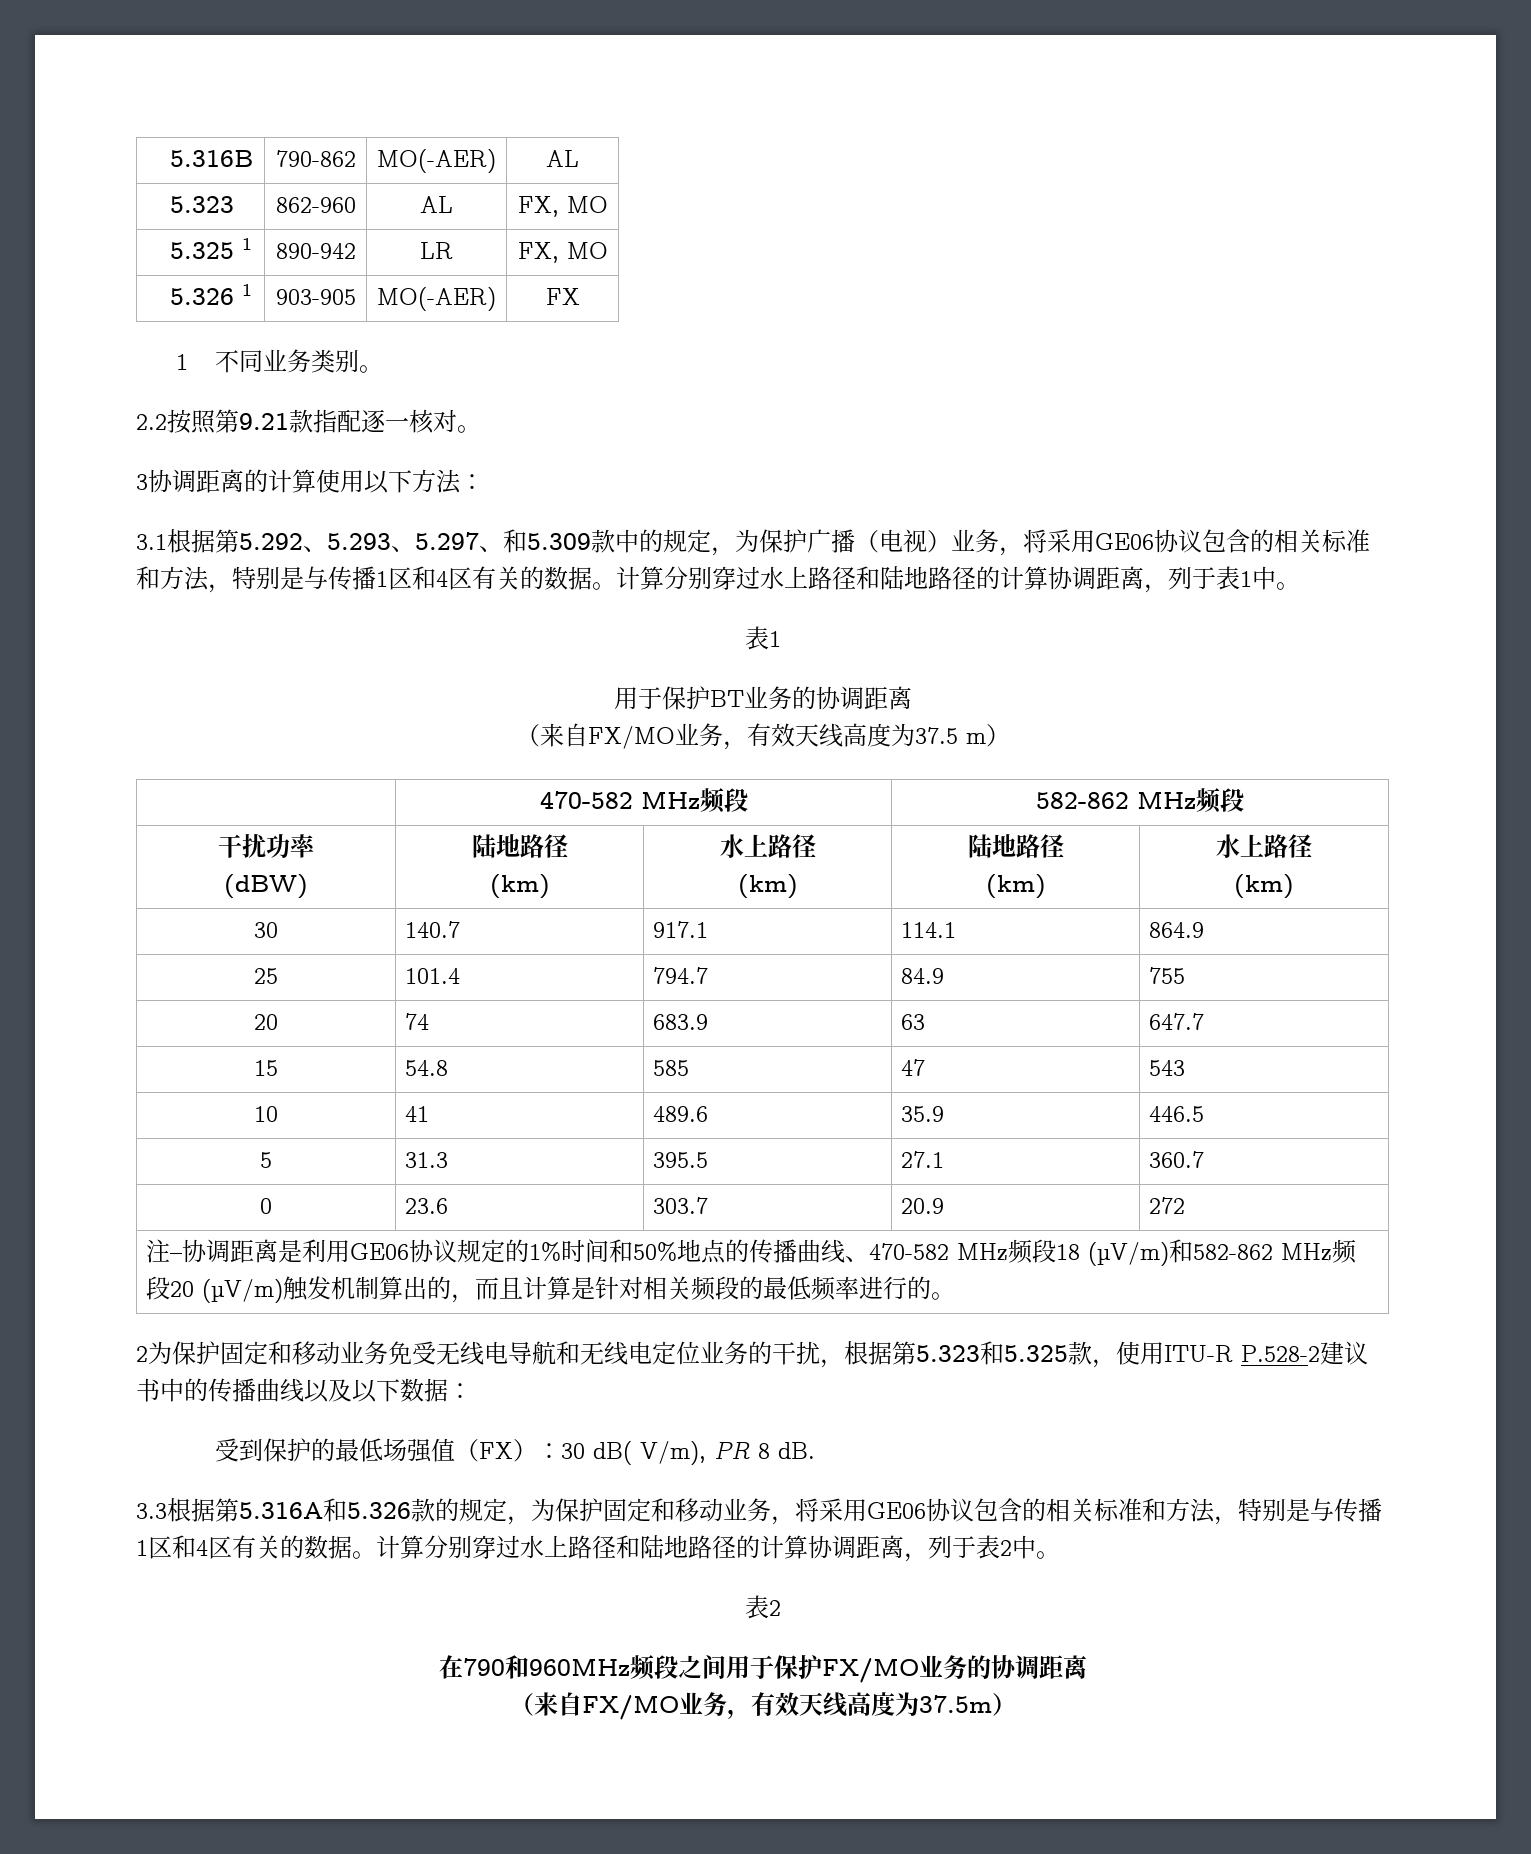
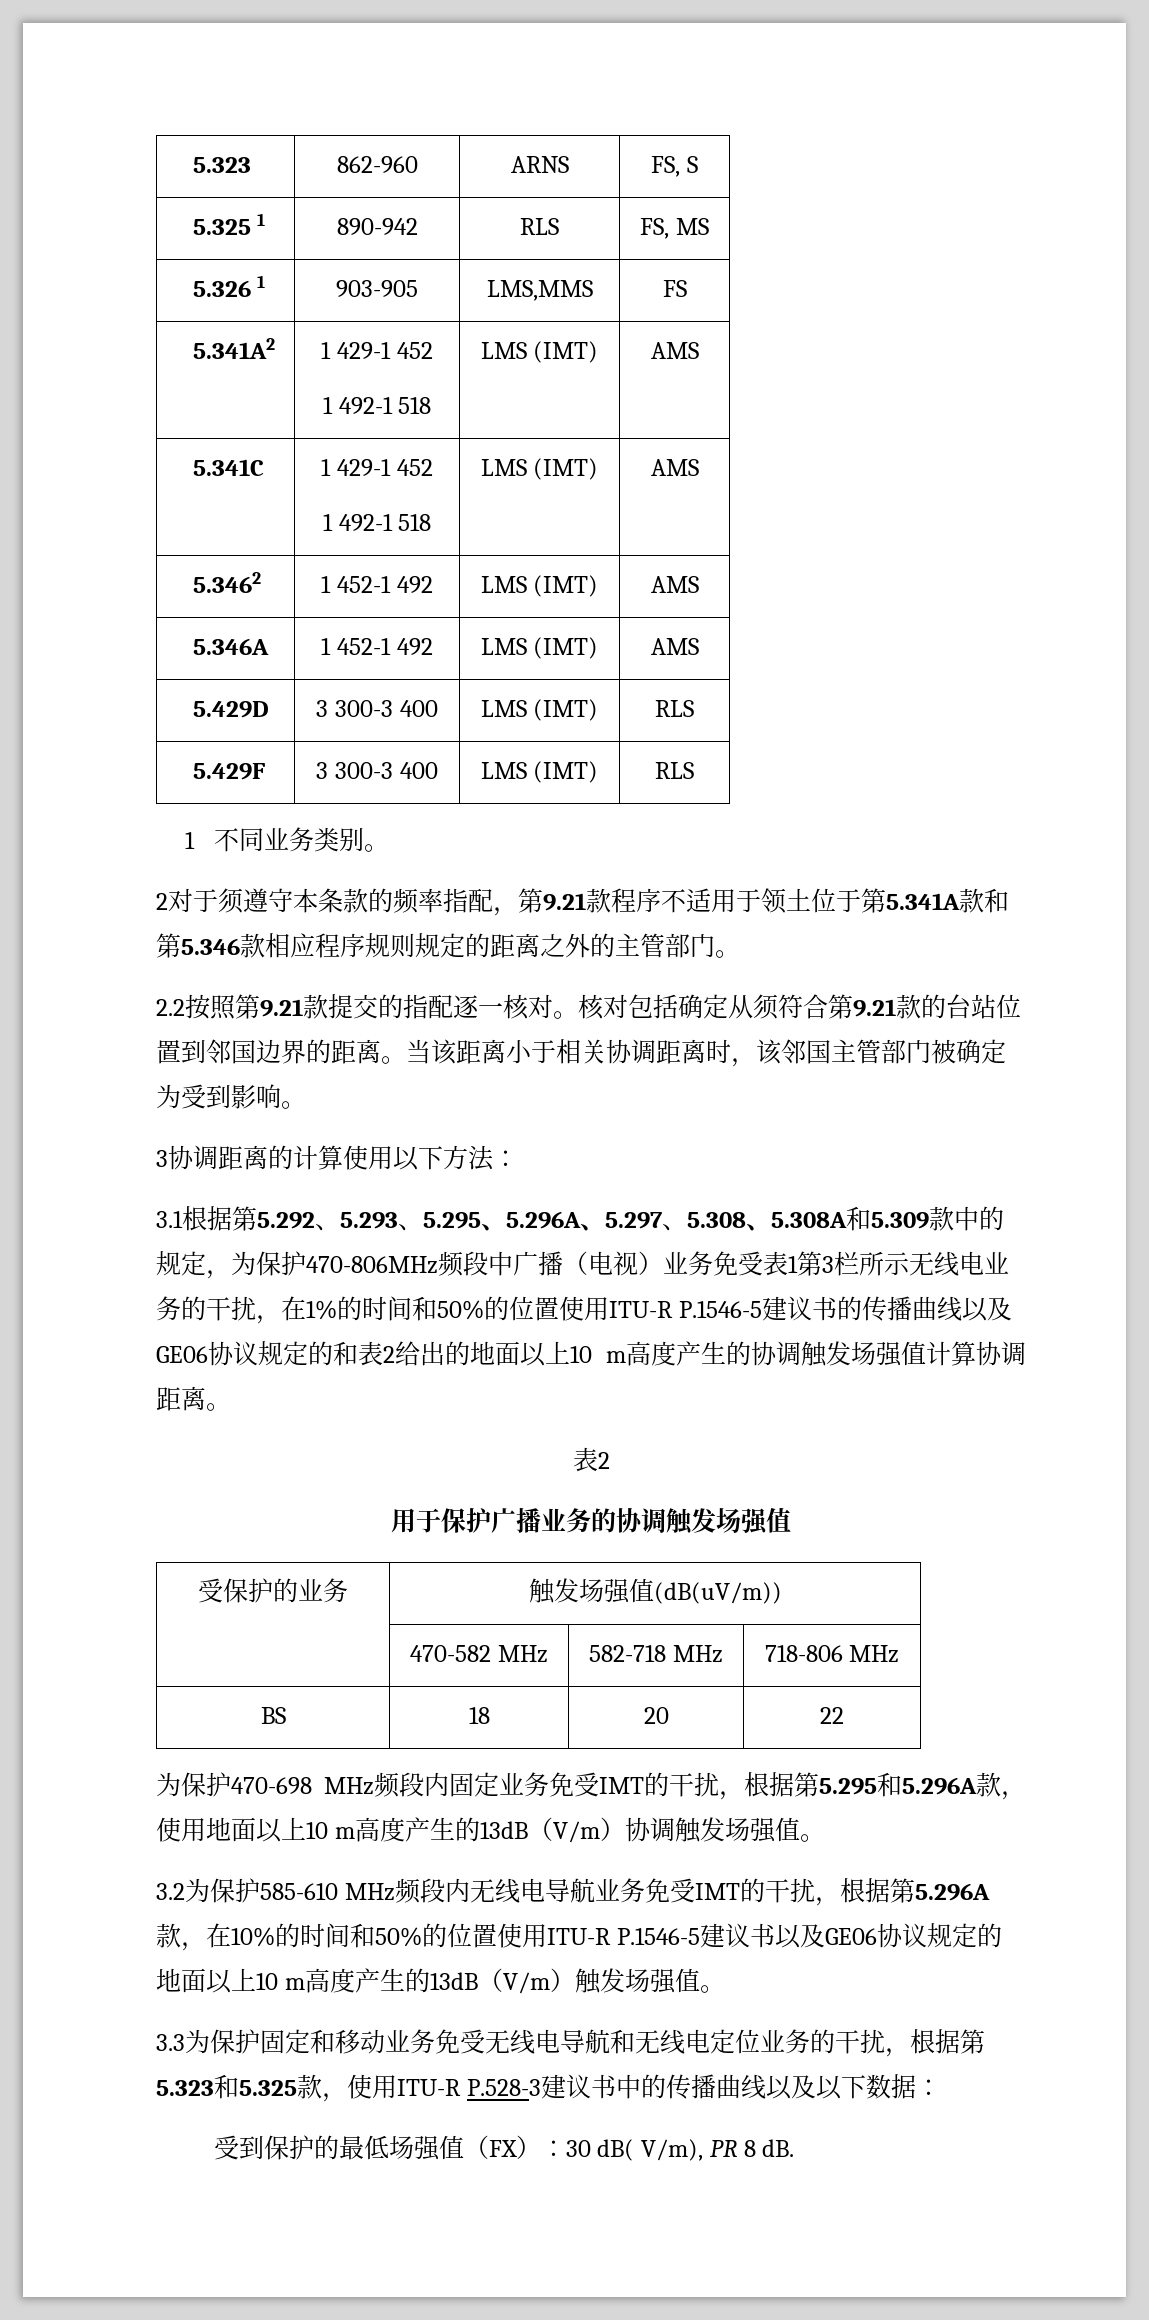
- 5.316B | 790-862 | MO(-AER) | AL
- 5.323 | 862-960 | AL | FX, MO
+ 5.323 | 862-960 | ARNS | FS, S
- 5.325 1 | 890-942 | LR | FX, MO
+ 5.325 1 | 890-942 | RLS | FS, MS
- 5.326 1 | 903-905 | MO(-AER) | FX
+ 5.326 1 | 903-905 | LMS,MMS | FS
+ 5.341A2 | 1 429-1 452
+ 1 492-1 518 | LMS (IMT) | AMS
+ 5.341C | 1 429-1 452
+ 1 492-1 518 | LMS (IMT) | AMS
+ 5.3462 | 1 452-1 492 | LMS (IMT) | AMS
+ 5.346A | 1 452-1 492 | LMS (IMT) | AMS
+ 5.429D | 3 300-3 400 | LMS (IMT) | RLS
+ 5.429F | 3 300-3 400 | LMS (IMT) | RLS
+ 2对于须遵守本条款的频率指配，第9.21款程序不适用于领土位于第5.341A款和第5.346款相应程序规则规定的距离之外的主管部门。
- 2.2按照第9.21款指配逐一核对。
+ 2.2按照第9.21款提交的指配逐一核对。核对包括确定从须符合第9.21款的台站位置到邻国边界的距离。当该距离小于相关协调距离时，该邻国主管部门被确定为受到影响。
- 3.1根据第5.292、5.293、5.297、和5.309款中的规定，为保护广播（电视）业务，将采用GE06协议包含的相关标准和方法，特别是与传播1区和4区有关的数据。计算分别穿过水上路径和陆地路径的计算协调距离，列于表1中。
- 表1
- 用于保护BT业务的协调距离
- （来自FX/MO业务，有效天线高度为37.5 m）
- | 470-582 MHz频段 | 582-862 MHz频段
- 干扰功率
- (dBW) | 陆地路径
- (km) | 水上路径
- (km) | 陆地路径
- (km) | 水上路径
- (km)
- 30 | 140.7 | 917.1 | 114.1 | 864.9
- 25 | 101.4 | 794.7 | 84.9 | 755
- 20 | 74 | 683.9 | 63 | 647.7
- 15 | 54.8 | 585 | 47 | 543
- 10 | 41 | 489.6 | 35.9 | 446.5
- 5 | 31.3 | 395.5 | 27.1 | 360.7
- 0 | 23.6 | 303.7 | 20.9 | 272
- 注–协调距离是利用GE06协议规定的1%时间和50%地点的传播曲线、470-582 MHz频段18 (µV/m)和582-862 MHz频段20 (µV/m)触发机制算出的，而且计算是针对相关频段的最低频率进行的。
- 2为保护固定和移动业务免受无线电导航和无线电定位业务的干扰，根据第5.323和5.325款，使用ITU-R P.528-2建议书中的传播曲线以及以下数据：
+ 3.1根据第5.292、5.293、5.295、5.296A、5.297、5.308、5.308A和5.309款中的规定，为保护470-806MHz频段中广播（电视）业务免受表1第3栏所示无线电业务的干扰，在1%的时间和50%的位置使用ITU-R P.1546-5建议书的传播曲线以及GE06协议规定的和表2给出的地面以上10 m高度产生的协调触发场强值计算协调距离。
+ 表2
+ 用于保护广播业务的协调触发场强值
+ 受保护的业务 | 触发场强值(dB(uV/m))
+ | 470-582 MHz | 582-718 MHz | 718-806 MHz
+ BS | 18 | 20 | 22
+ 为保护470-698 MHz频段内固定业务免受IMT的干扰，根据第5.295和5.296A款，使用地面以上10 m高度产生的13dB（V/m）协调触发场强值。
+ 3.2为保护585-610 MHz频段内无线电导航业务免受IMT的干扰，根据第5.296A款，在10%的时间和50%的位置使用ITU-R P.1546-5建议书以及GE06协议规定的地面以上10 m高度产生的13dB（V/m）触发场强值。
+ 3.3为保护固定和移动业务免受无线电导航和无线电定位业务的干扰，根据第5.323和5.325款，使用ITU-R P.528-3建议书中的传播曲线以及以下数据：
- 3.3根据第5.316A和5.326款的规定，为保护固定和移动业务，将采用GE06协议包含的相关标准和方法，特别是与传播1区和4区有关的数据。计算分别穿过水上路径和陆地路径的计算协调距离，列于表2中。
- 表2
- 在790和960MHz频段之间用于保护FX/MO业务的协调距离
- （来自FX/MO业务，有效天线高度为37.5m）

